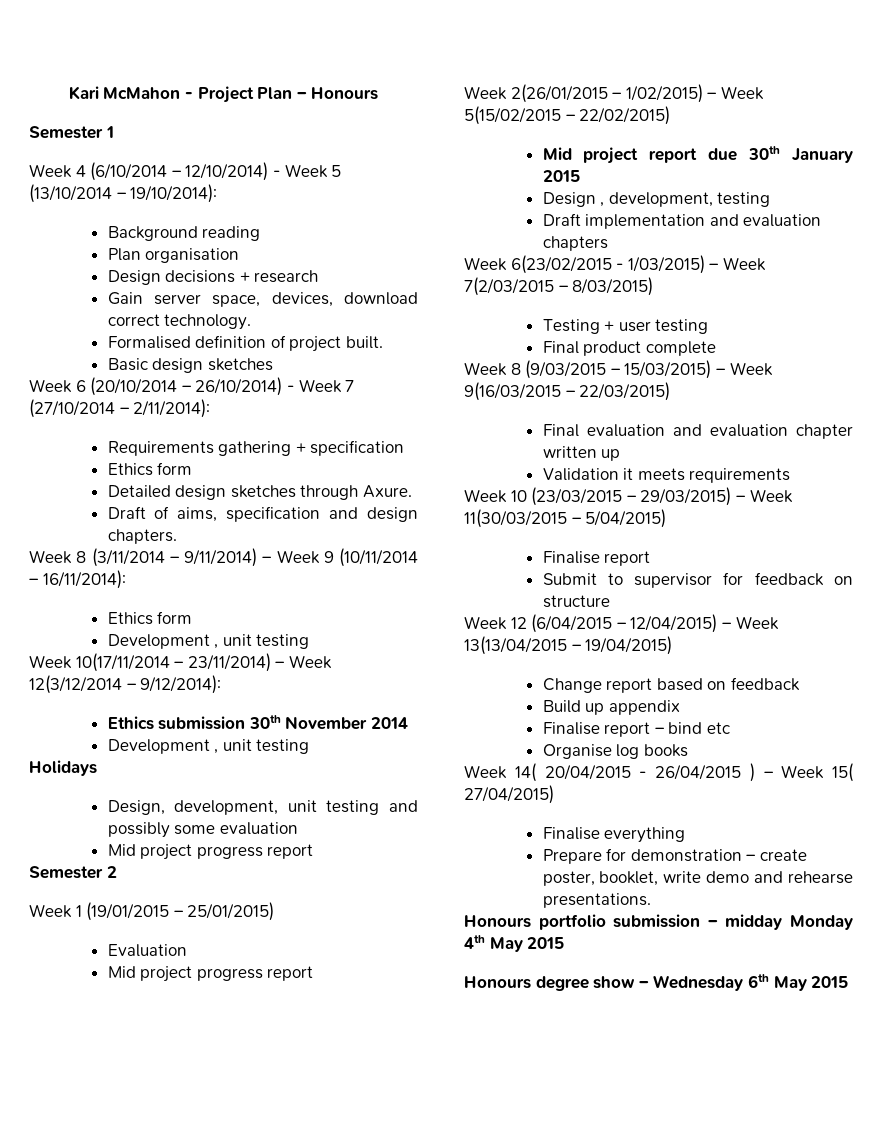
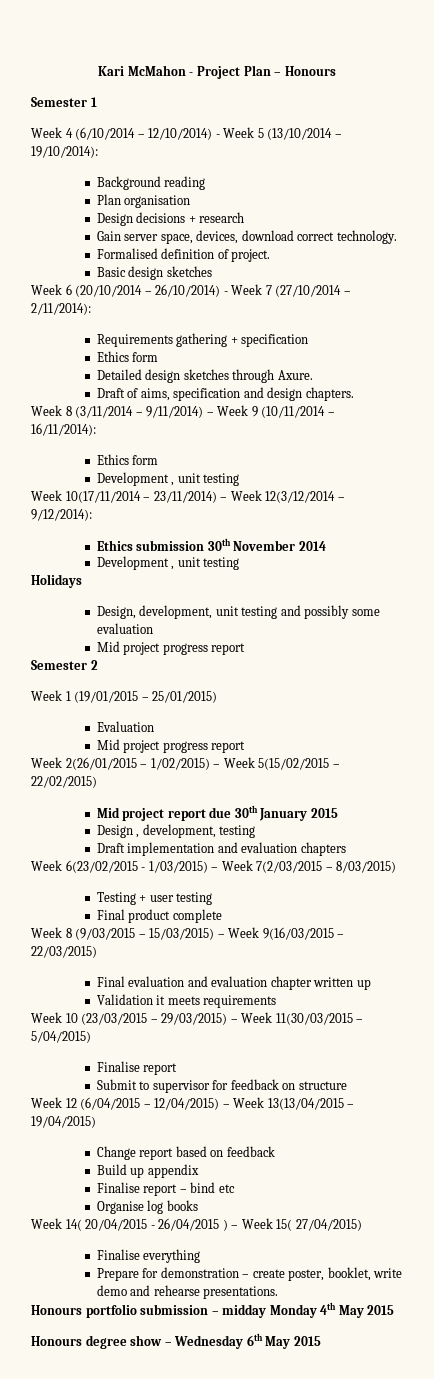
- Formalised definition of project built.
+ Formalised definition of project.

